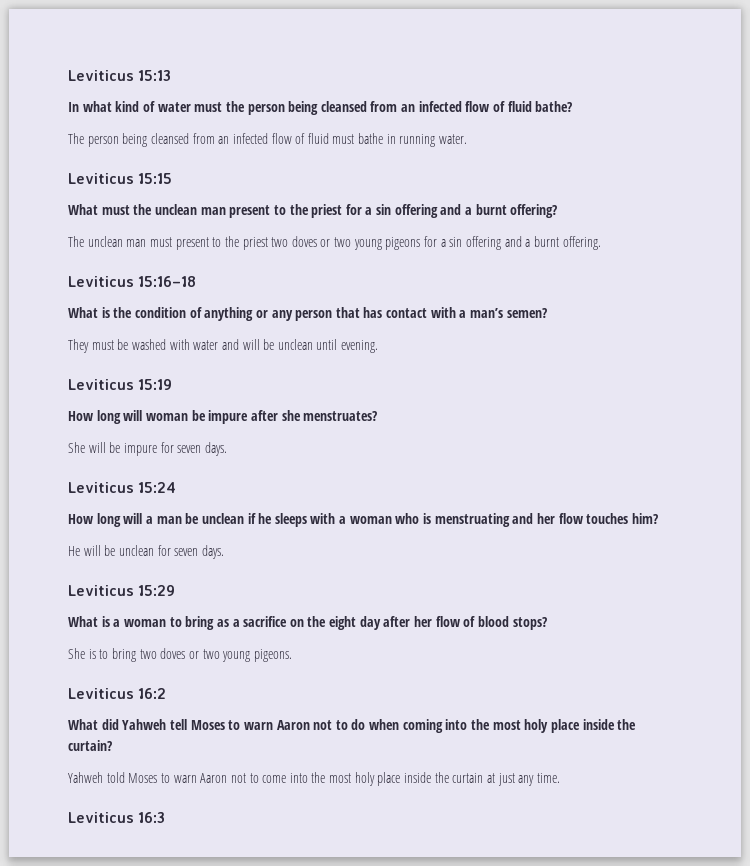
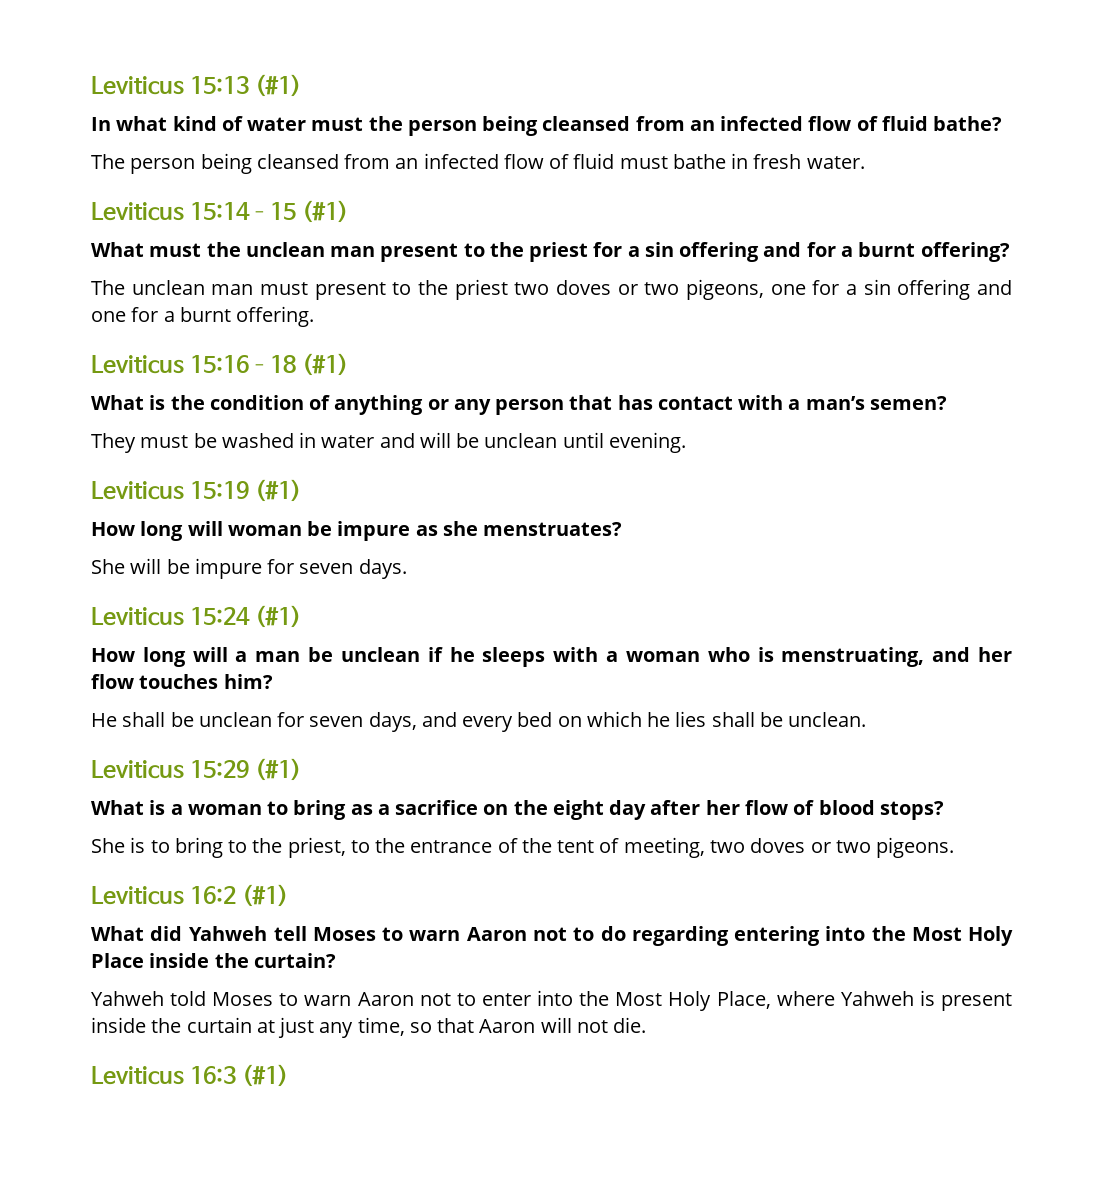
- Leviticus 15:13
+ Leviticus 15:13 (#1)
- The person being cleansed from an infected flow of fluid must bathe in running water.
+ The person being cleansed from an infected flow of fluid must bathe in fresh water.
- Leviticus 15:15
+ Leviticus 15:14–15 (#1)
- What must the unclean man present to the priest for a sin offering and a burnt offering?
+ What must the unclean man present to the priest for a sin offering and for a burnt offering?
- The unclean man must present to the priest two doves or two young pigeons for a sin offering and a burnt offering.
+ The unclean man must present to the priest two doves or two pigeons, one for a sin offering and one for a burnt offering.
- Leviticus 15:16–18
+ Leviticus 15:16–18 (#1)
- They must be washed with water and will be unclean until evening.
+ They must be washed in water and will be unclean until evening.
- Leviticus 15:19
+ Leviticus 15:19 (#1)
- How long will woman be impure after she menstruates?
+ How long will woman be impure as she menstruates?
- Leviticus 15:24
+ Leviticus 15:24 (#1)
- How long will a man be unclean if he sleeps with a woman who is menstruating and her flow touches him?
+ How long will a man be unclean if he sleeps with a woman who is menstruating, and her flow touches him?
- He will be unclean for seven days.
+ He shall be unclean for seven days, and every bed on which he lies shall be unclean.
- Leviticus 15:29
+ Leviticus 15:29 (#1)
- She is to bring two doves or two young pigeons.
+ She is to bring to the priest, to the entrance of the tent of meeting, two doves or two pigeons.
- Leviticus 16:2
+ Leviticus 16:2 (#1)
- What did Yahweh tell Moses to warn Aaron not to do when coming into the most holy place inside the curtain?
+ What did Yahweh tell Moses to warn Aaron not to do regarding entering into the Most Holy Place inside the curtain?
- Yahweh told Moses to warn Aaron not to come into the most holy place inside the curtain at just any time.
+ Yahweh told Moses to warn Aaron not to enter into the Most Holy Place, where Yahweh is present inside the curtain at just any time, so that Aaron will not die.
- Leviticus 16:3
+ Leviticus 16:3 (#1)

